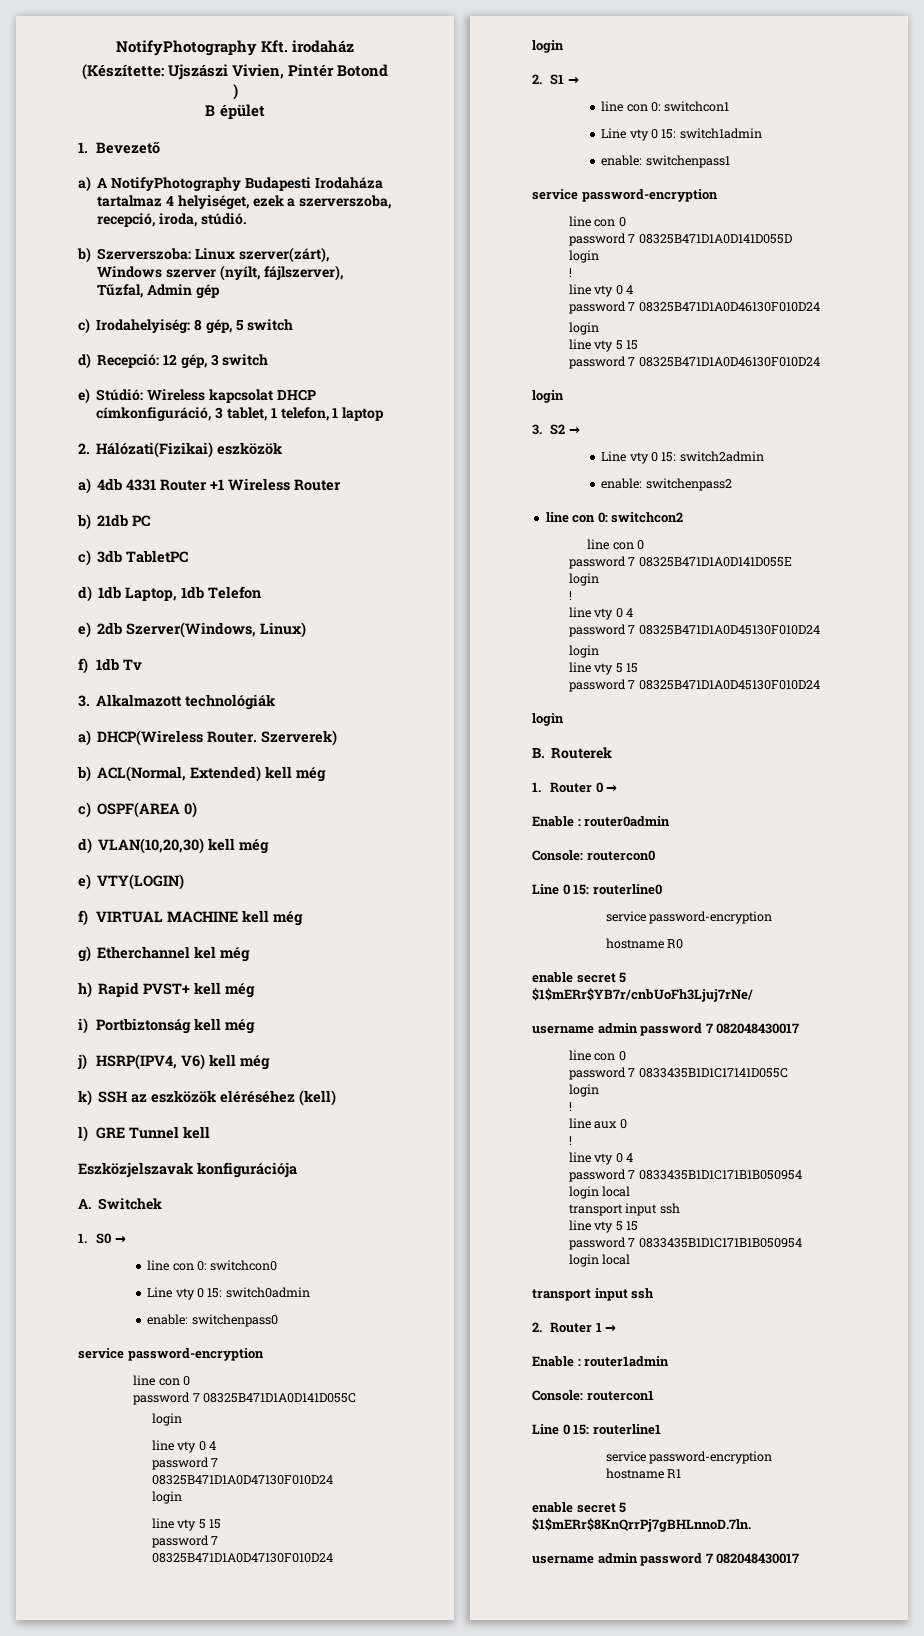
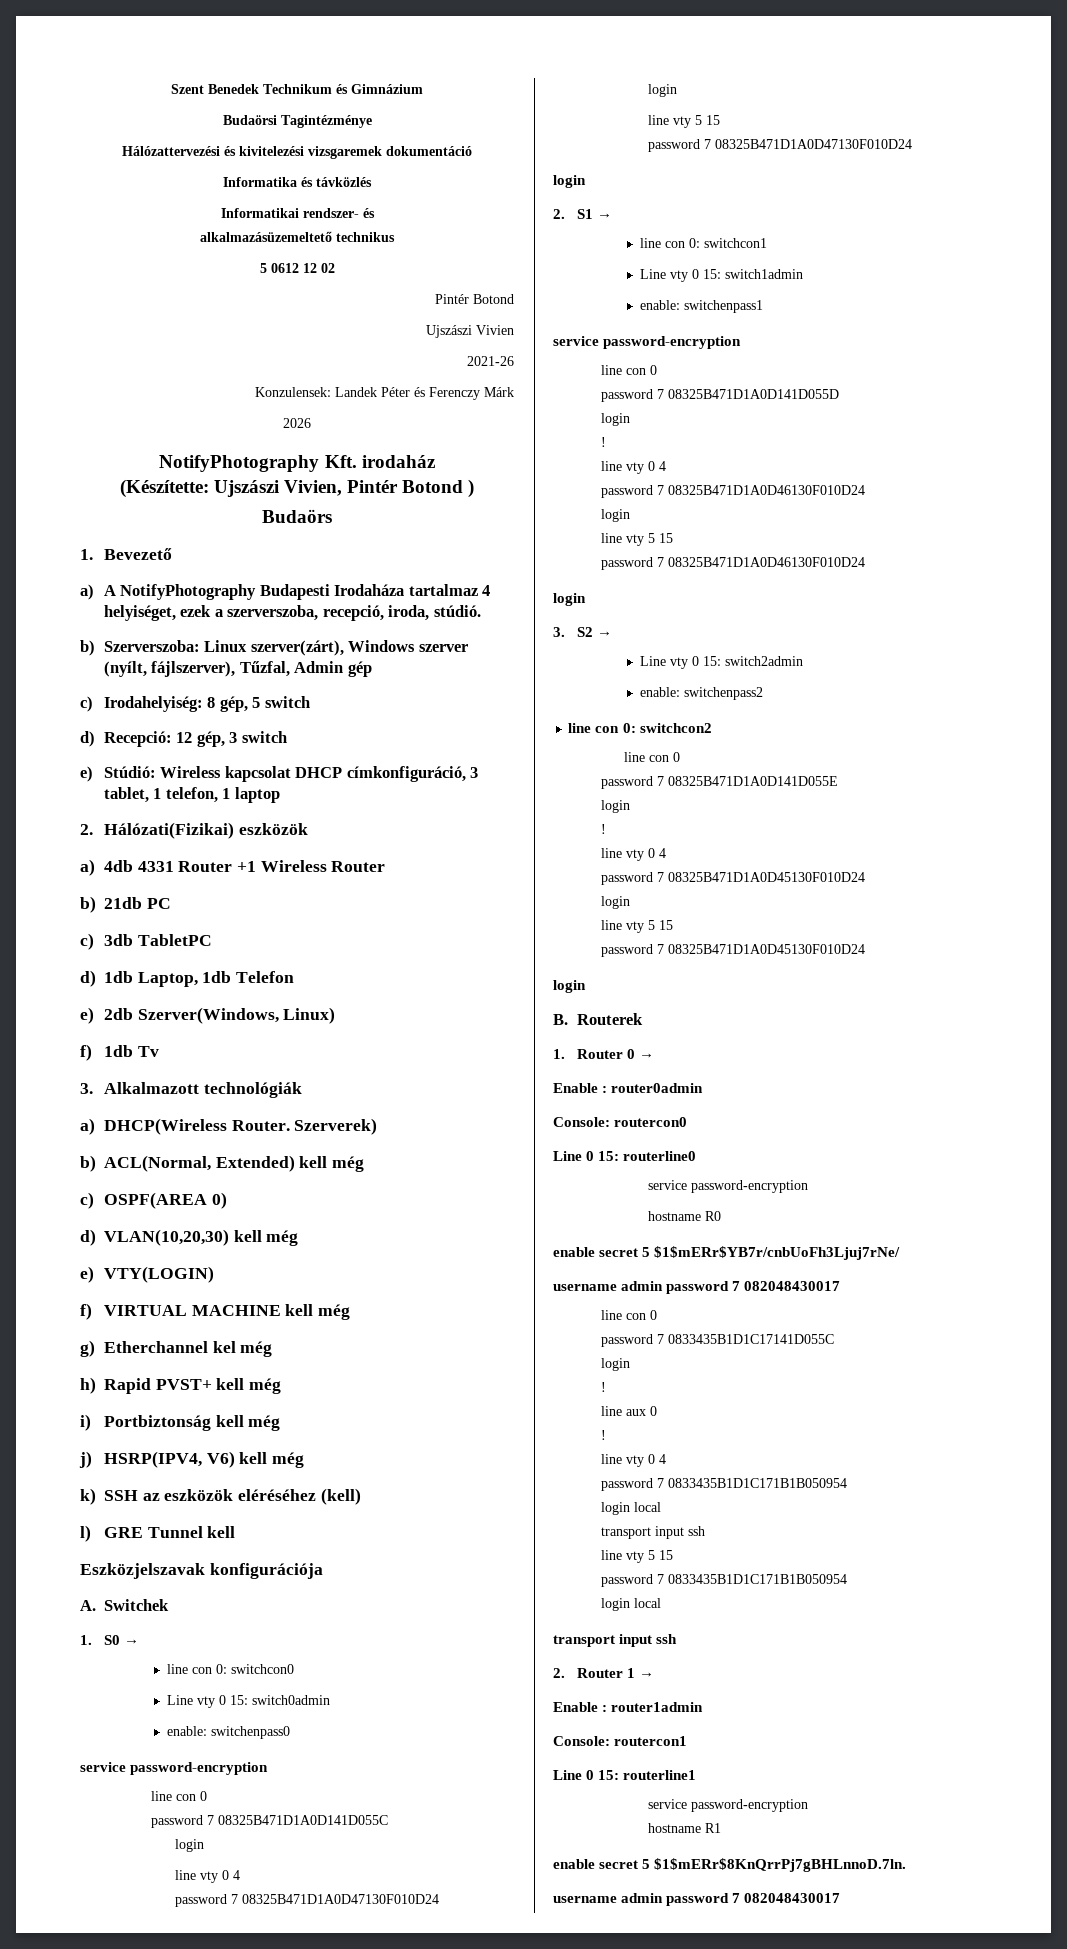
+ Szent Benedek Technikum és Gimnázium
+ Budaörsi Tagintézménye
+ Hálózattervezési és kivitelezési vizsgaremek dokumentáció
+ Informatika és távközlés
+ Informatikai rendszer- és
+ alkalmazásüzemeltető technikus
+ 5 0612 12 02
+ Pintér Botond
+ Ujszászi Vivien
+ 2021-26
+ Konzulensek: Landek Péter és Ferenczy Márk
+ 2026
- B épület
+ Budaörs

